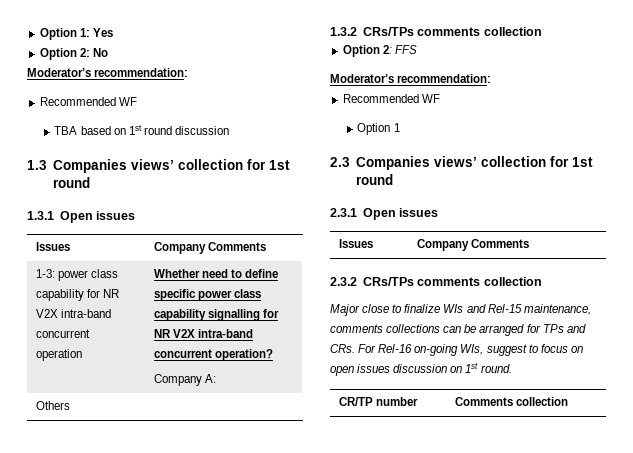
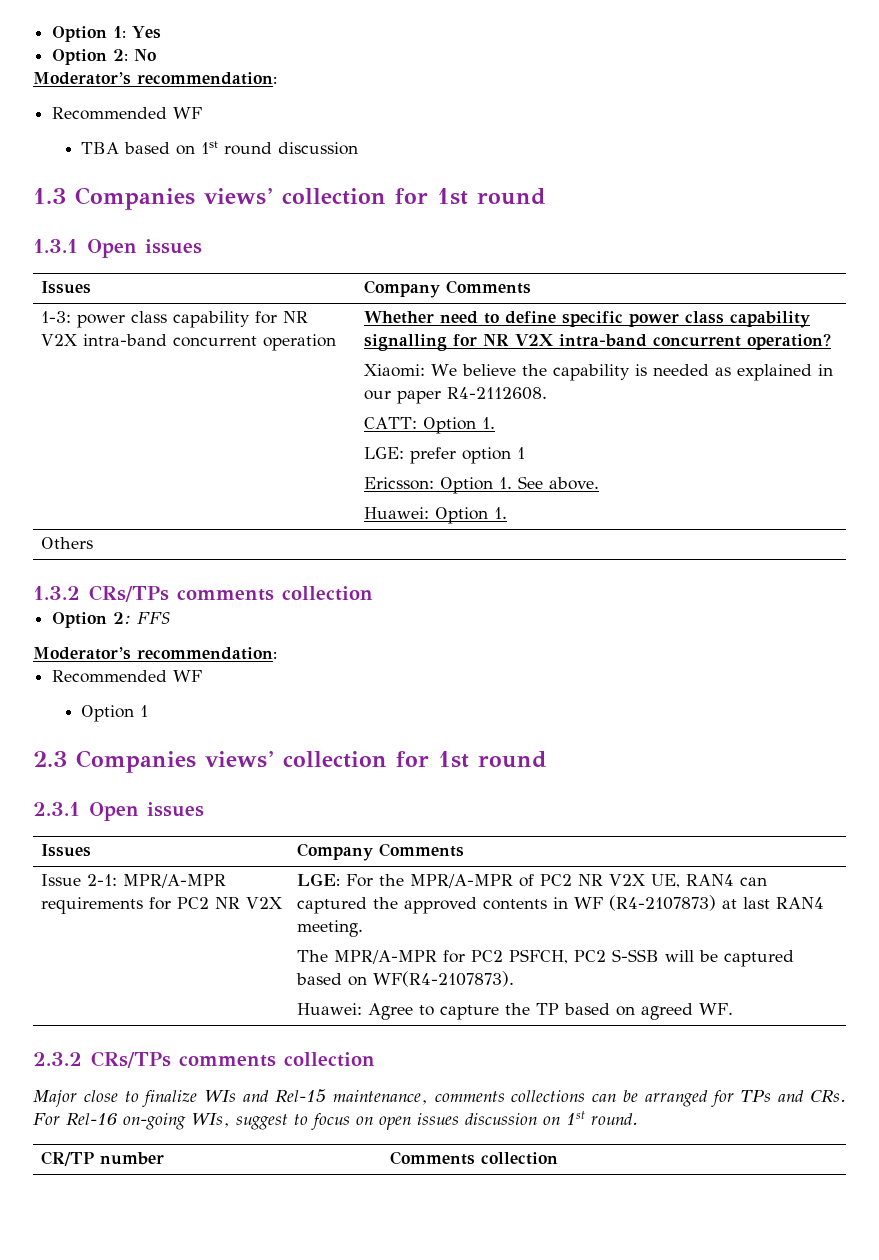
- Company A:
+ Xiaomi: We believe the capability is needed as explained in our paper R4-2112608.
+ CATT: Option 1.
+ LGE: prefer option 1
+ Ericsson: Option 1. See above.
+ Huawei: Option 1.
+ Issue 2-1: MPR/A-MPR requirements for PC2 NR V2X | LGE: For the MPR/A-MPR of PC2 NR V2X UE, RAN4 can captured the approved contents in WF (R4-2107873) at last RAN4 meeting.
+ The MPR/A-MPR for PC2 PSFCH, PC2 S-SSB will be captured based on WF(R4-2107873).
+ Huawei: Agree to capture the TP based on agreed WF.

